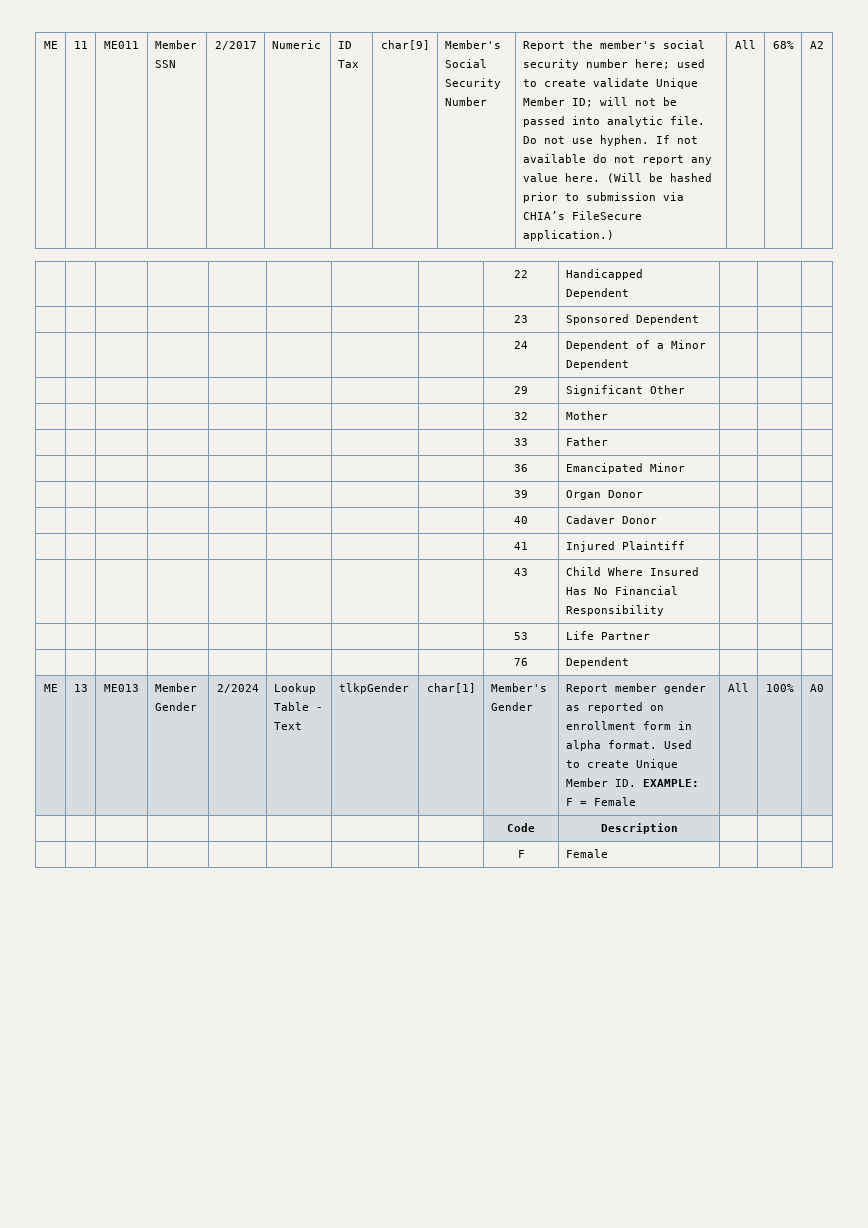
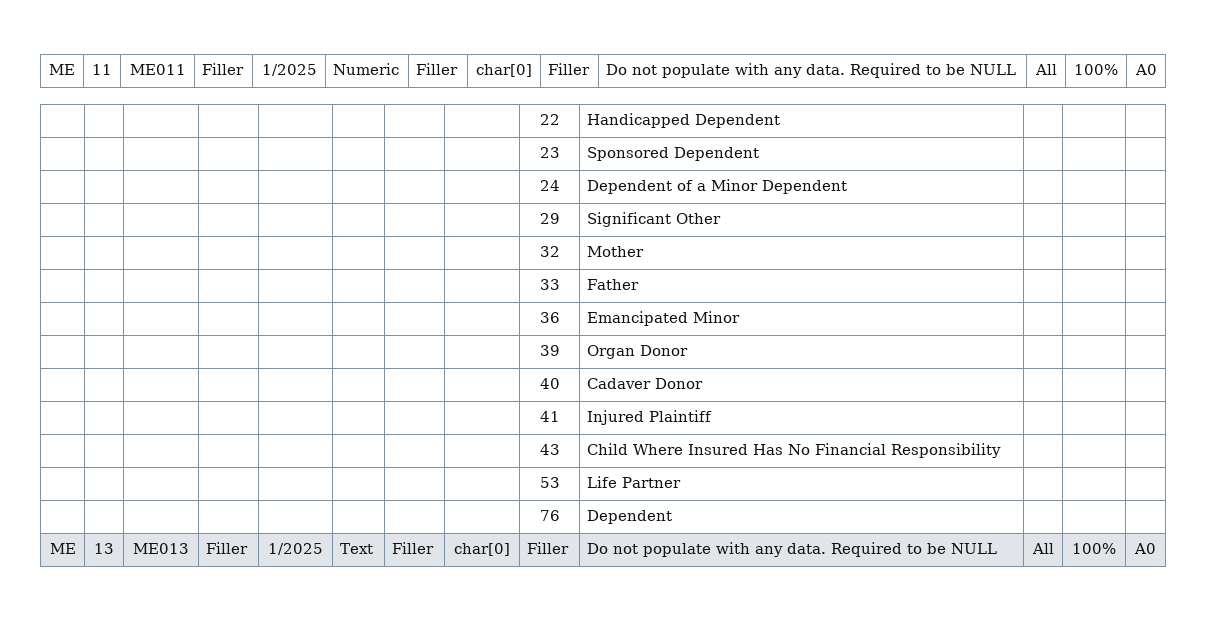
- Member SSN | 2/2017 | Numeric | ID Tax | char[9] | Member's Social Security Number | Report the member's social security number here; used to create validate Unique Member ID; will not be passed into analytic file. Do not use hyphen. If not available do not report any value here. (Will be hashed prior to submission via CHIA’s FileSecure application.) | All | 68% | A2
+ Filler | 1/2025 | Numeric | Filler | char[0] | Filler | Do not populate with any data. Required to be NULL | All | 100% | A0
- ME | 13 | ME013 | Member Gender | 2/2024 | Lookup Table - Text | tlkpGender | char[1] | Member's Gender | Report member gender as reported on enrollment form in alpha format. Used to create Unique Member ID. EXAMPLE: F = Female | All | 100% | A0
- | | | | | | | | Code | Description | | |
- | | | | | | | | F | Female | | |
+ ME | 13 | ME013 | Filler | 1/2025 | Text | Filler | char[0] | Filler | Do not populate with any data. Required to be NULL | All | 100% | A0

